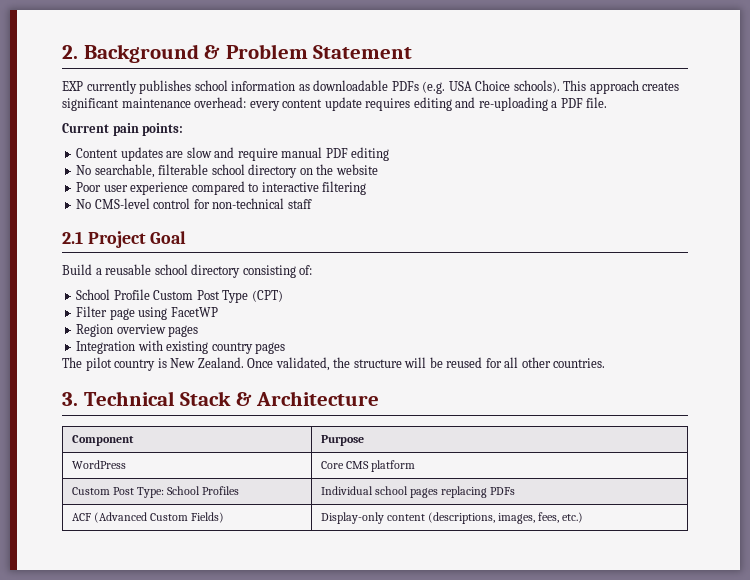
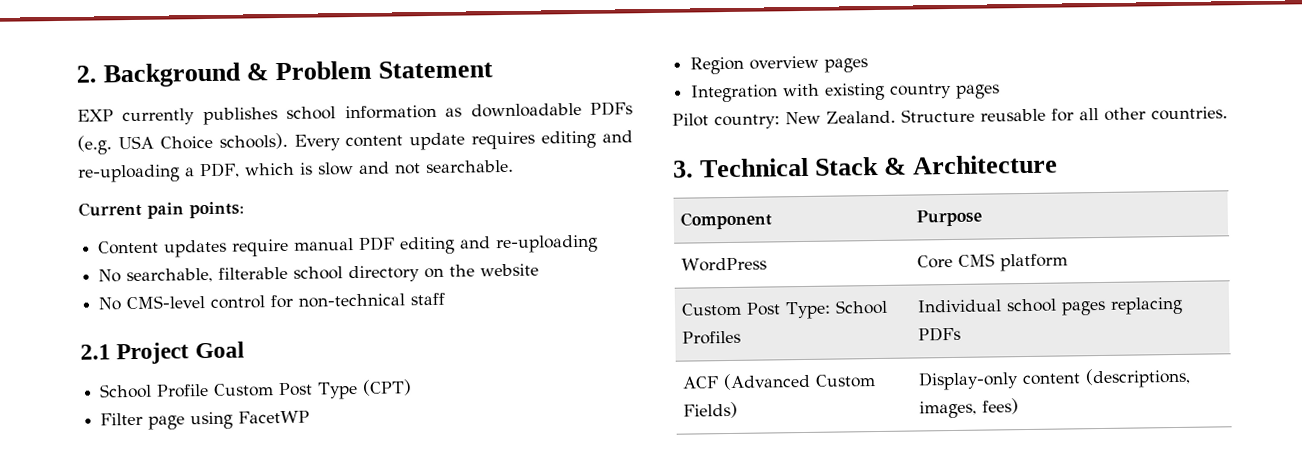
- This approach creates significant maintenance overhead: every content update requires editing and re-uploading a PDF file.
+ Every content update requires editing and re-uploading a PDF, which is slow and not searchable.
- Content updates are slow and require manual PDF editing
+ Content updates require manual PDF editing and re-uploading
- Poor user experience compared to interactive filtering
- Build a reusable school directory consisting of:
- The pilot country is New Zealand. Once validated, the structure will be reused for all other countries.
+ Pilot country: New Zealand. Structure reusable for all other countries.
- ACF (Advanced Custom Fields) | Display-only content (descriptions, images, fees, etc.)
+ ACF (Advanced Custom Fields) | Display-only content (descriptions, images, fees)

